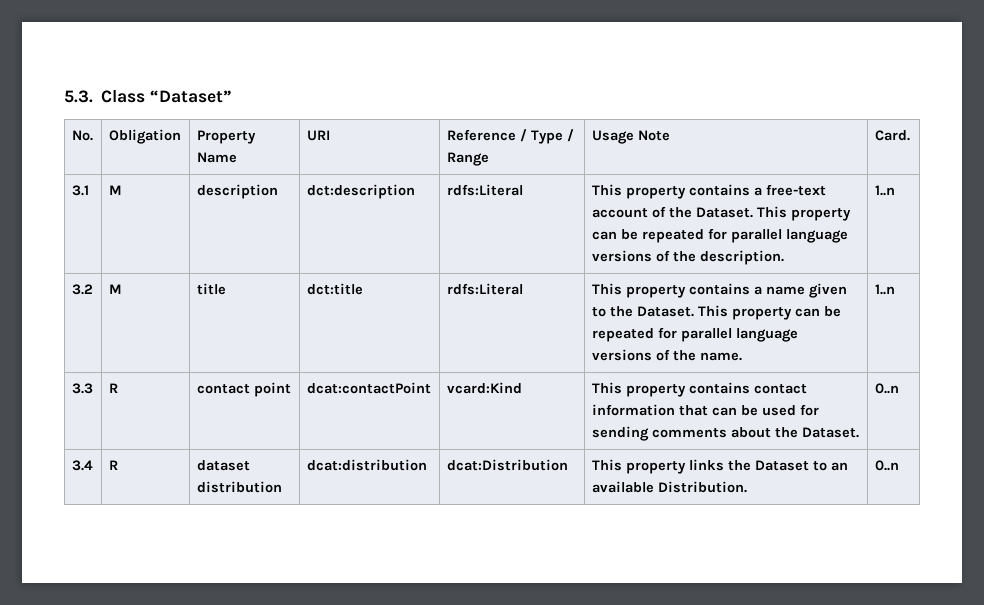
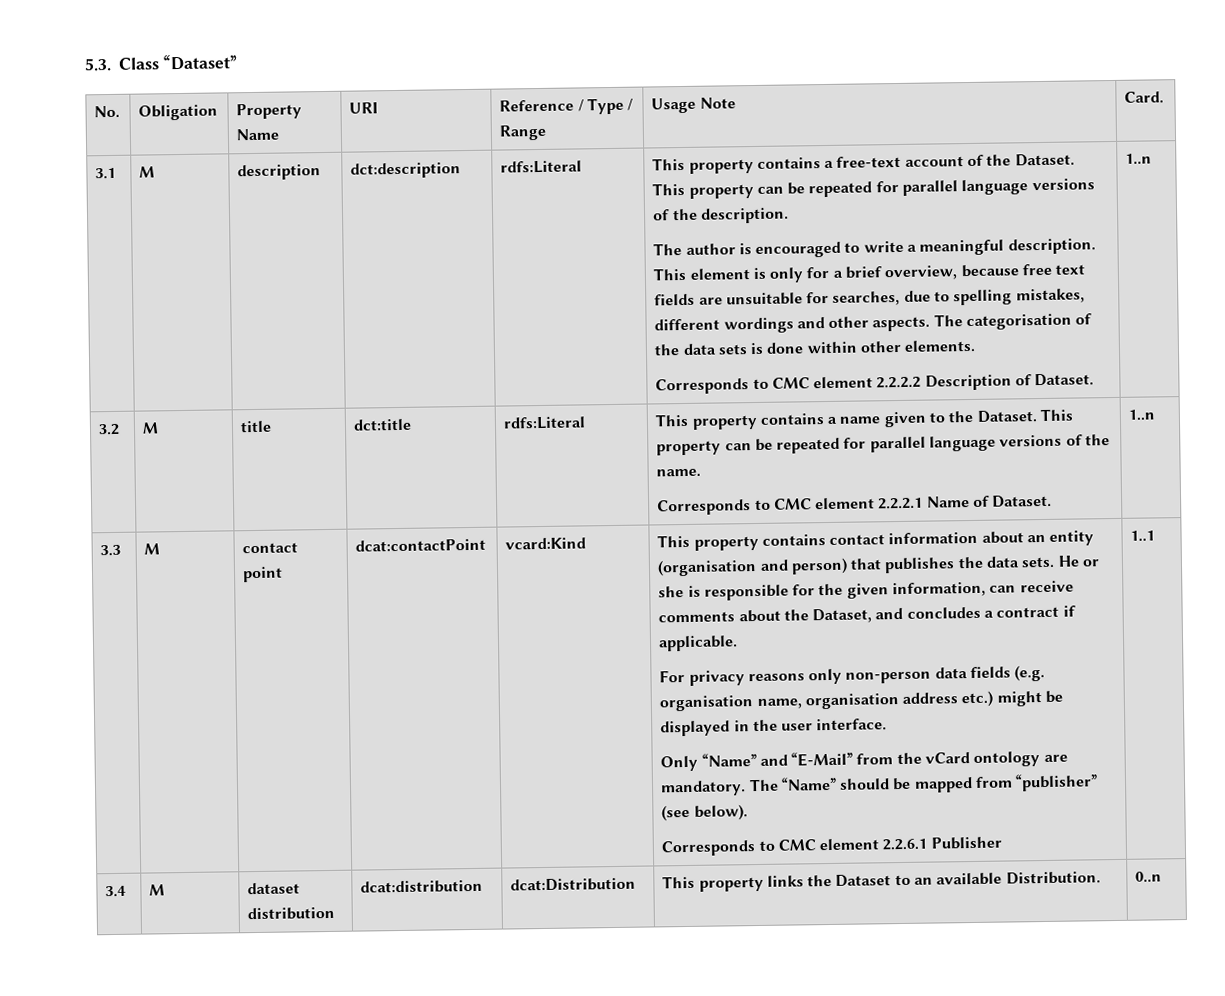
+ The author is encouraged to write a meaningful description. This element is only for a brief overview, because free text fields are unsuitable for searches, due to spelling mistakes, different wordings and other aspects. The categorisation of the data sets is done within other elements.
+ Corresponds to CMC element 2.2.2.2 Description of Dataset.
- 3.2 | M | title | dct:title | rdfs:Literal | This property contains a name given to the Dataset. This property can be repeated for parallel language versions of the name. | 1..n
+ 3.2 | M | title | dct:title | rdfs:Literal | This property contains a name given to the Dataset. This property can be repeated for parallel language versions of the name.
+ Corresponds to CMC element 2.2.2.1 Name of Dataset. | 1..n
- 3.3 | R
+ 3.3 | M
- This property contains contact information that can be used for sending comments about the Dataset. | 0..n
+ This property contains contact information about an entity (organisation and person) that publishes the data sets. He or she is responsible for the given information, can receive comments about the Dataset, and concludes a contract if applicable.
+ For privacy reasons only non-person data fields (e.g. organisation name, organisation address etc.) might be displayed in the user interface.
+ Only “Name” and “E-Mail” from the vCard ontology are mandatory. The “Name” should be mapped from “publisher” (see below).
+ Corresponds to CMC element 2.2.6.1 Publisher | 1..1
- 3.4 | R | dataset distribution | dcat:distribution | dcat:Distribution | This property links the Dataset to an available Distribution. | 0..n
+ 3.4 | M | dataset distribution | dcat:distribution | dcat:Distribution | This property links the Dataset to an available Distribution. | 0..n

